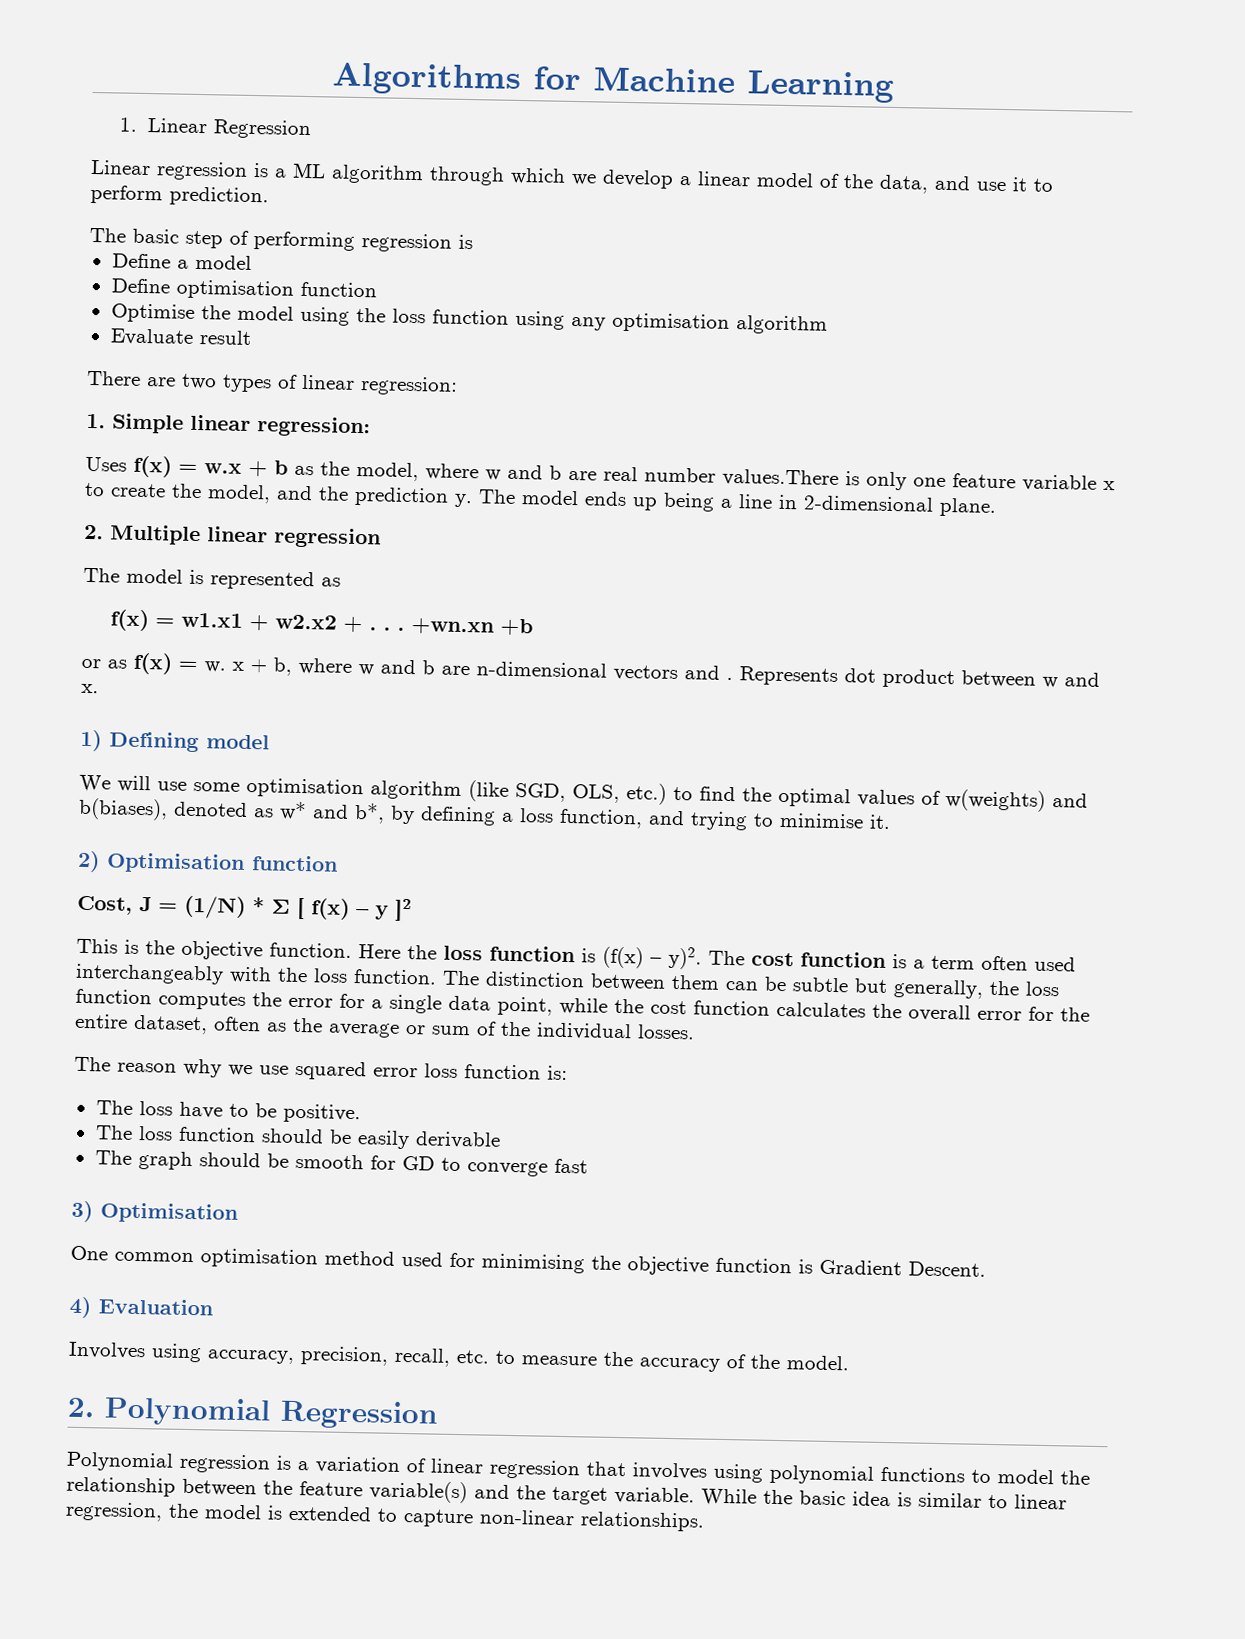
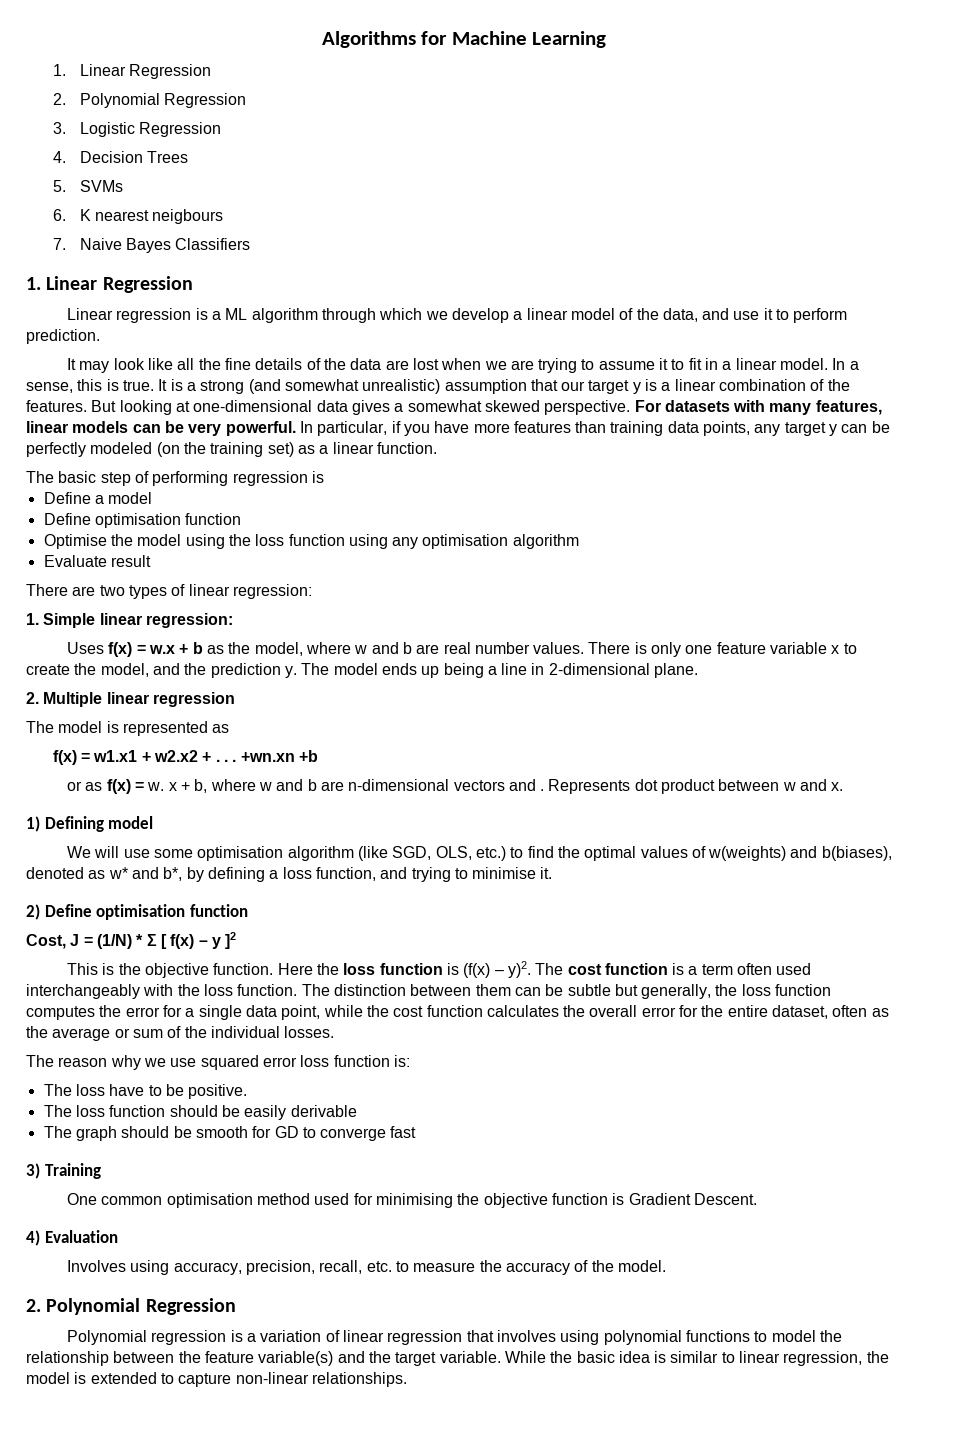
  Algorithms for Machine Learning
+ 1. Linear Regression
+ 2. Polynomial Regression
+ 3. Logistic Regression
+ 4. Decision Trees
+ 5. SVMs
+ 6. K nearest neigbours
+ 7. Naive Bayes Classifiers
+ It may look like all the fine details of the data are lost when we are trying to assume it to fit in a linear model. In a sense, this is true. It is a strong (and somewhat unrealistic) assumption that our target y is a linear combination of the features. But looking at one-dimensional data gives a somewhat skewed perspective. For datasets with many features, linear models can be very powerful. In particular, if you have more features than training data points, any target y can be perfectly modeled (on the training set) as a linear function.
- Uses f(x) = w.x + b as the model, where w and b are real number values.There is only one feature variable x to create the model, and the prediction y.
+ Uses f(x) = w.x + b as the model, where w and b are real number values. There is only one feature variable x to create the model, and the prediction y.
- 2) Optimisation function
+ 2) Define optimisation function
- 3) Optimisation
+ 3) Training

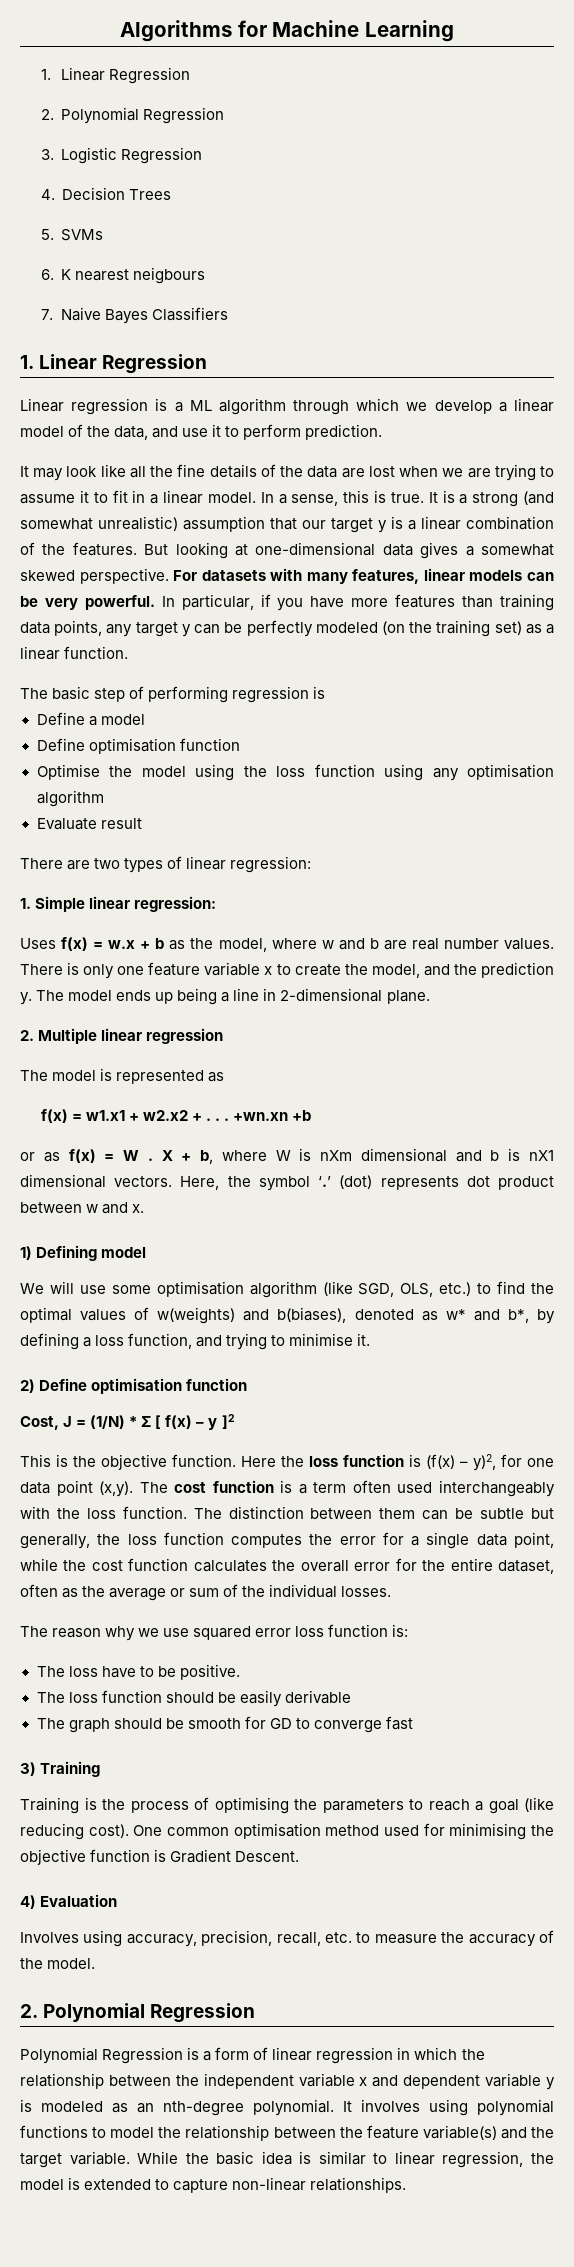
- or as f(x) = w. x + b, where w and b are n-dimensional vectors and . Represents dot product between w and x.
+ or as f(x) = W . X + b, where W is nXm dimensional and b is nX1 dimensional vectors. Here, the symbol ‘.’ (dot) represents dot product between w and x.
- Here the loss function is (f(x) – y)2.
+ Here the loss function is (f(x) – y)2, for one data point (x,y).
+ Training is the process of optimising the parameters to reach a goal (like reducing cost).
- Polynomial regression is a variation of linear regression that involves using polynomial functions to model the relationship between the feature variable(s) and the target variable.
+ Polynomial Regression is a form of linear regression in which the relationship between the independent variable x and dependent variable y is modeled as an nth-degree polynomial. It involves using polynomial functions to model the relationship between the feature variable(s) and the target variable.

